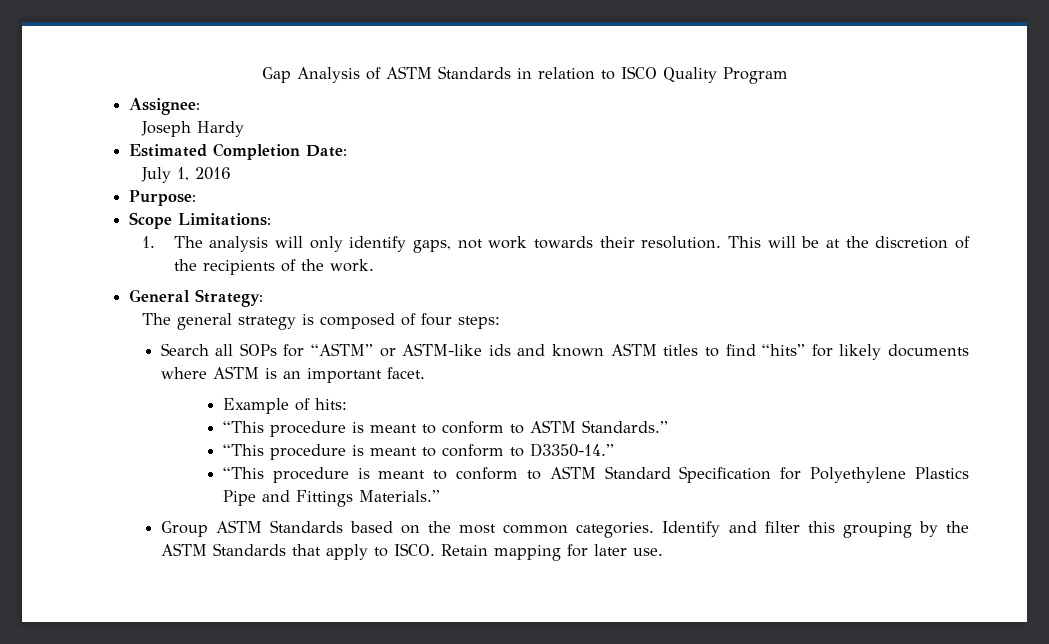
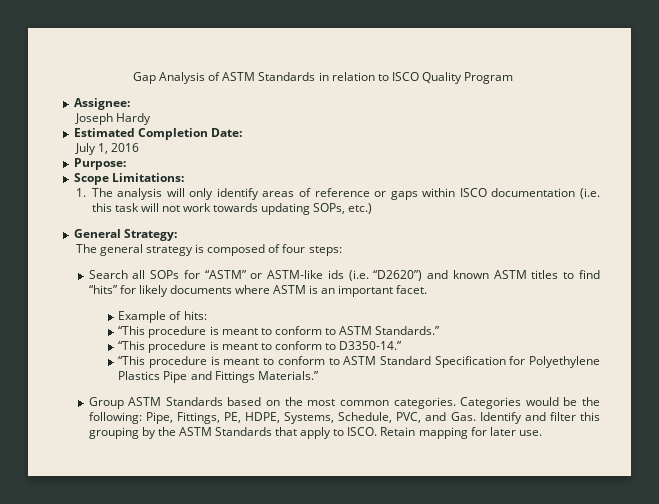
- 1. The analysis will only identify gaps, not work towards their resolution. This will be at the discretion of the recipients of the work.
+ 1. The analysis will only identify areas of reference or gaps within ISCO documentation (i.e. this task will not work towards updating SOPs, etc.)
- Search all SOPs for “ASTM” or ASTM-like ids and known ASTM titles to find “hits” for likely documents where ASTM is an important facet.
+ Search all SOPs for “ASTM” or ASTM-like ids (i.e. “D2620”) and known ASTM titles to find “hits” for likely documents where ASTM is an important facet.
- Identify and filter this grouping by the ASTM Standards that apply to ISCO.
+ Categories would be the following: Pipe, Fittings, PE, HDPE, Systems, Schedule, PVC, and Gas. Identify and filter this grouping by the ASTM Standards that apply to ISCO.

